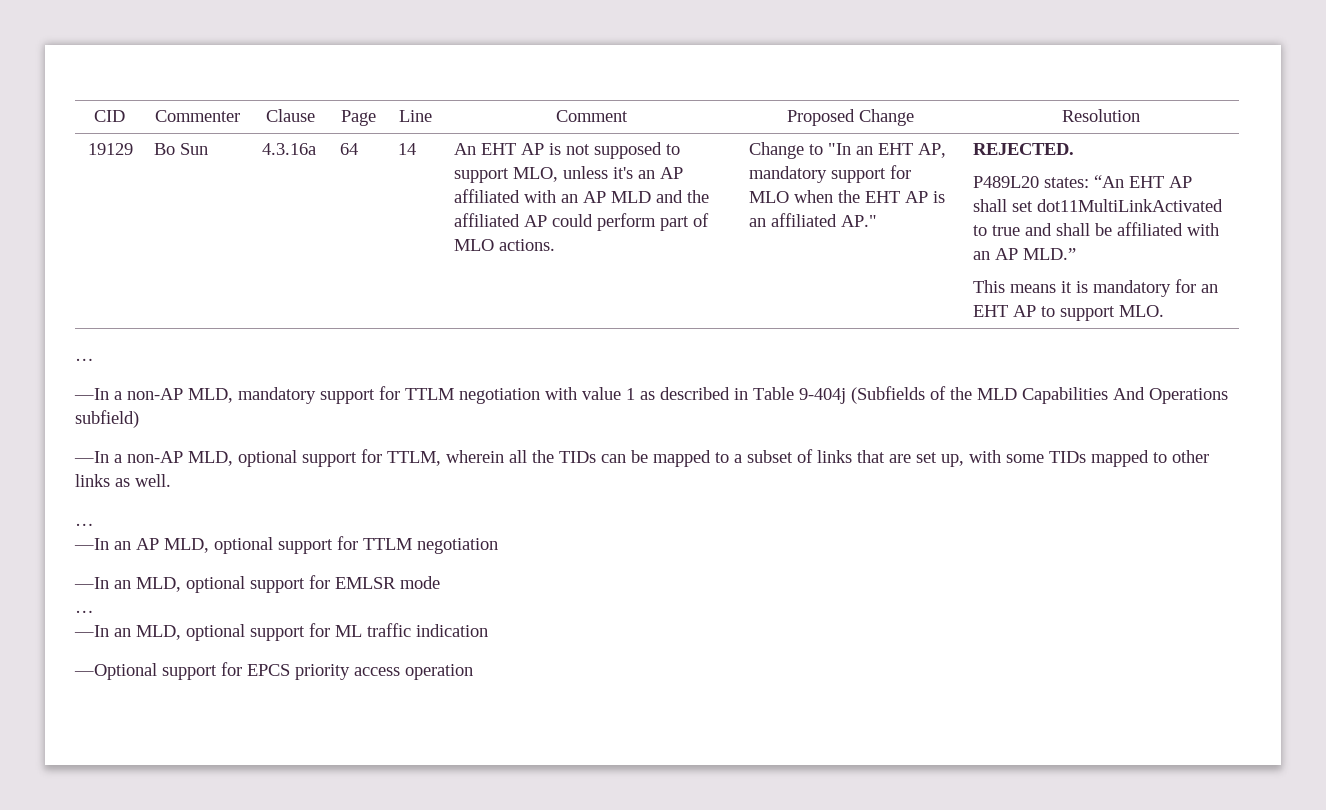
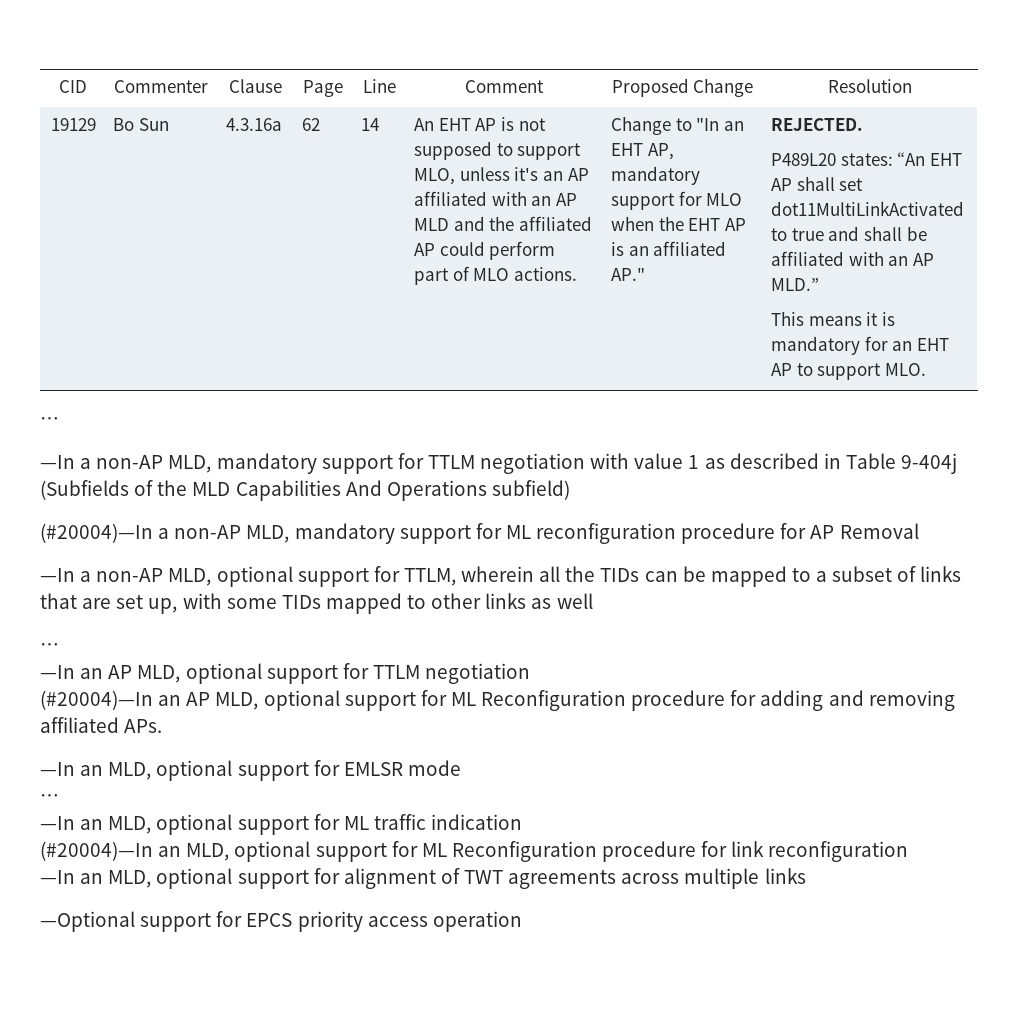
- 64
+ 62
+ (#20004)—In a non-AP MLD, mandatory support for ML reconfiguration procedure for AP Removal
- —In a non-AP MLD, optional support for TTLM, wherein all the TIDs can be mapped to a subset of links that are set up, with some TIDs mapped to other links as well.
+ —In a non-AP MLD, optional support for TTLM, wherein all the TIDs can be mapped to a subset of links that are set up, with some TIDs mapped to other links as well
+ (#20004)—In an AP MLD, optional support for ML Reconfiguration procedure for adding and removing affiliated APs.
+ (#20004)—In an MLD, optional support for ML Reconfiguration procedure for link reconfiguration
+ —In an MLD, optional support for alignment of TWT agreements across multiple links

